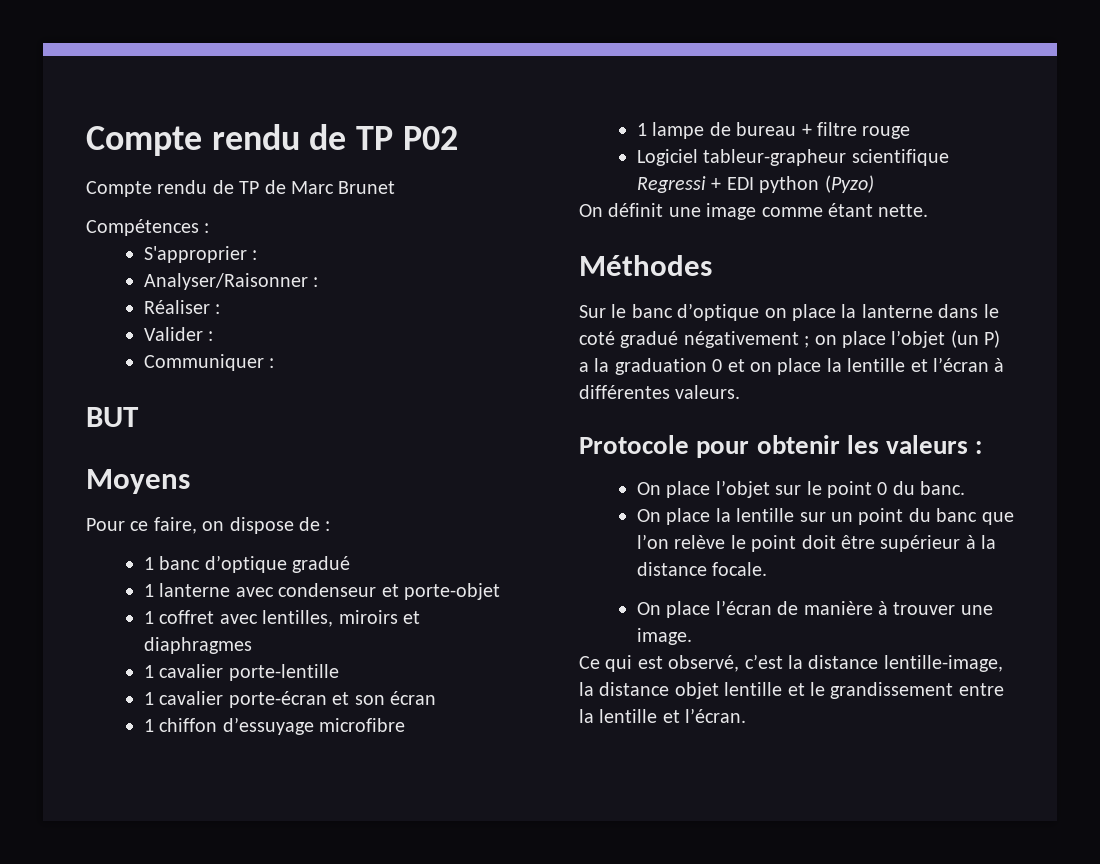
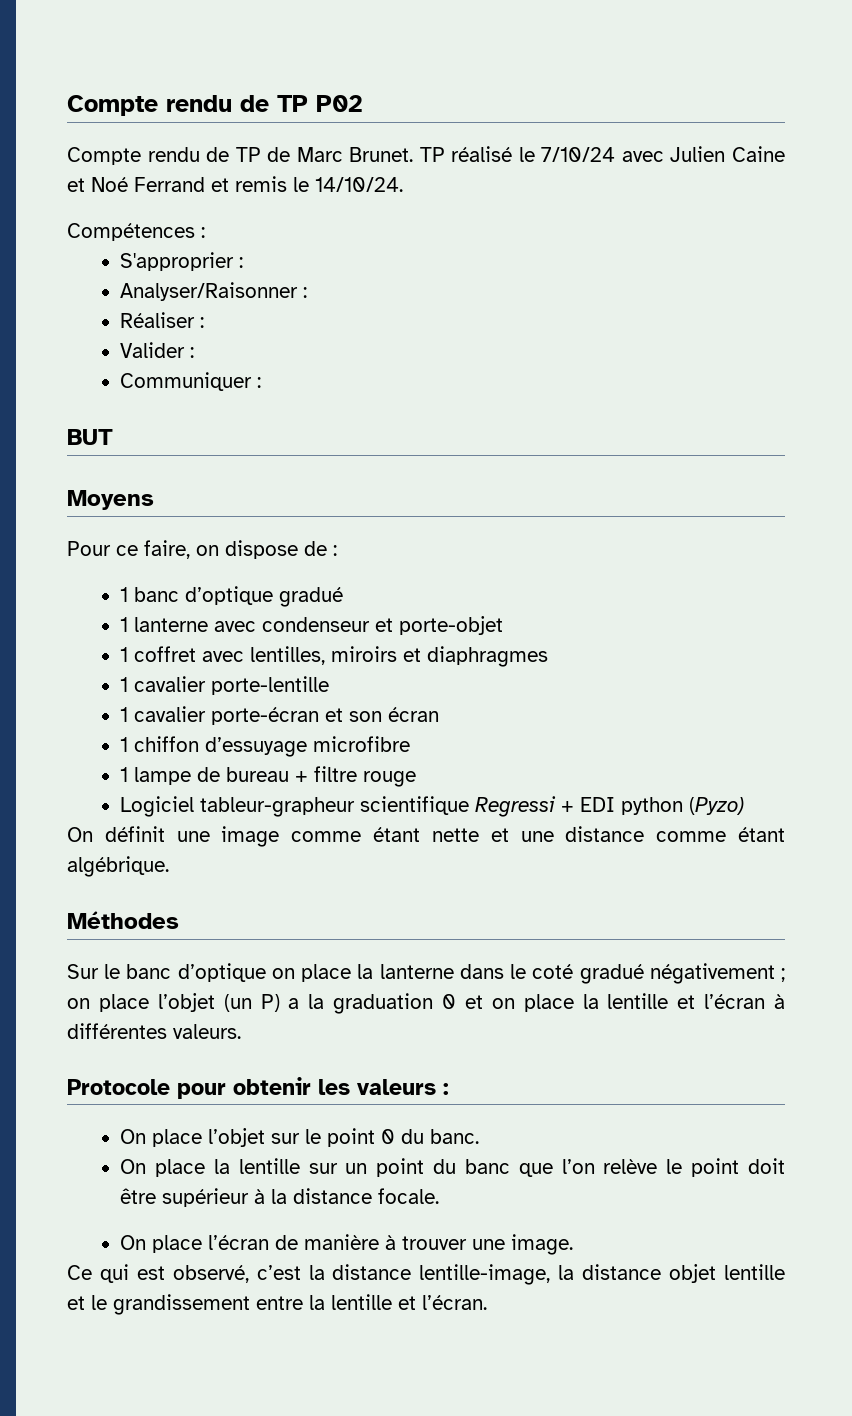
- Compte rendu de TP de Marc Brunet
+ Compte rendu de TP de Marc Brunet. TP réalisé le 7/10/24 avec Julien Caine et Noé Ferrand et remis le 14/10/24.
- On définit une image comme étant nette.
+ On définit une image comme étant nette et une distance comme étant algébrique.

